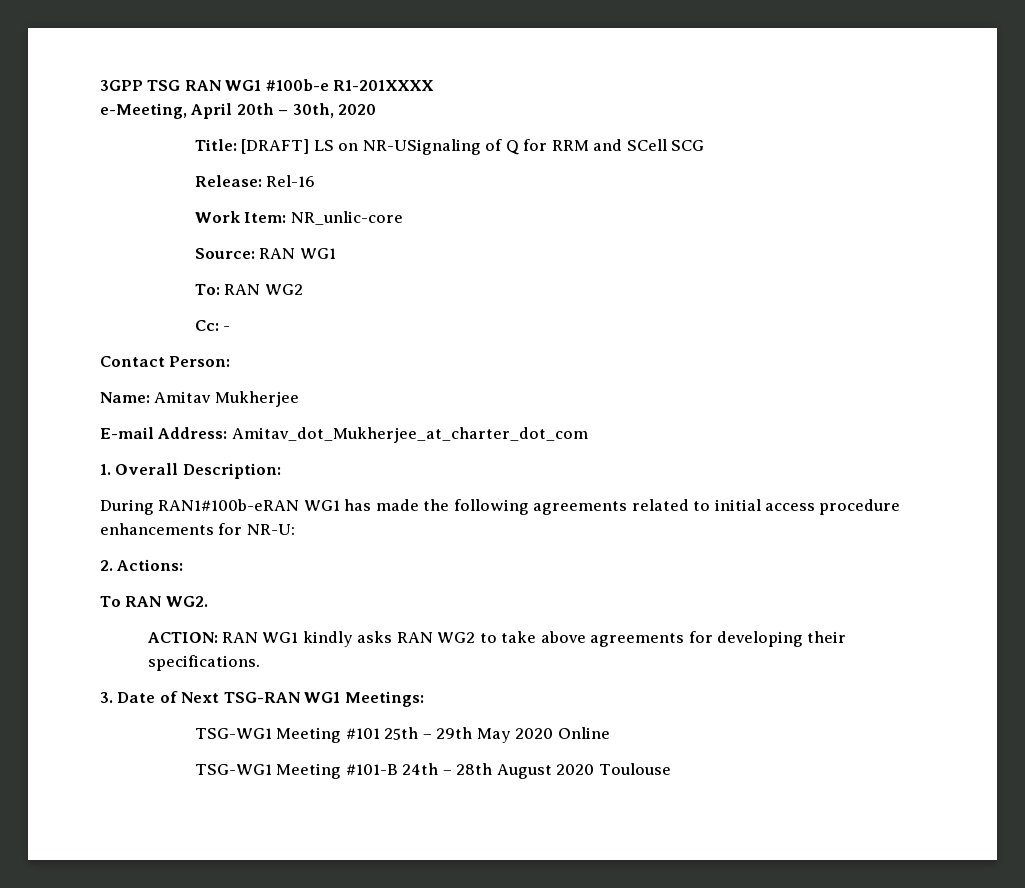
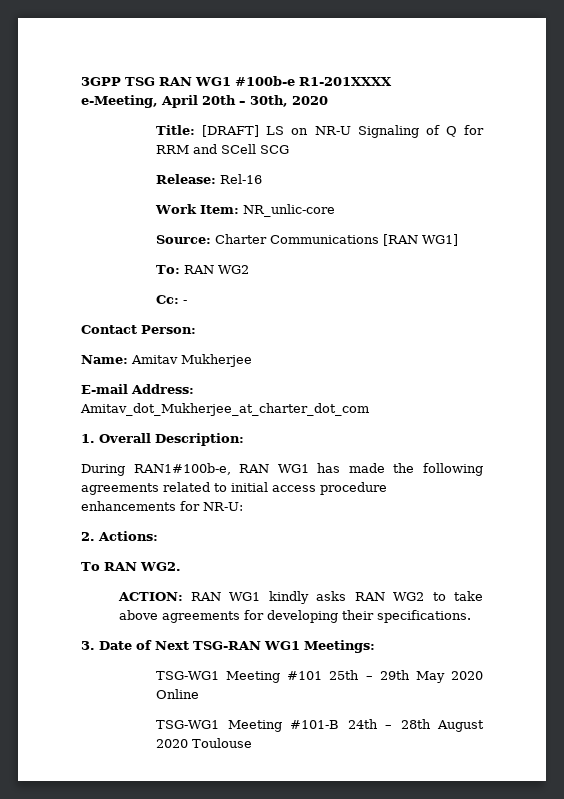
- Title: [DRAFT] LS on NR-USignaling of Q for RRM and SCell SCG
+ Title: [DRAFT] LS on NR-U Signaling of Q for RRM and SCell SCG
- Source: RAN WG1
+ Source: Charter Communications [RAN WG1]
- During RAN1#100b-eRAN WG1 has made the following agreements related to initial access procedure enhancements for NR-U:
+ During RAN1#100b-e, RAN WG1 has made the following agreements related to initial access procedure enhancements for NR-U:

